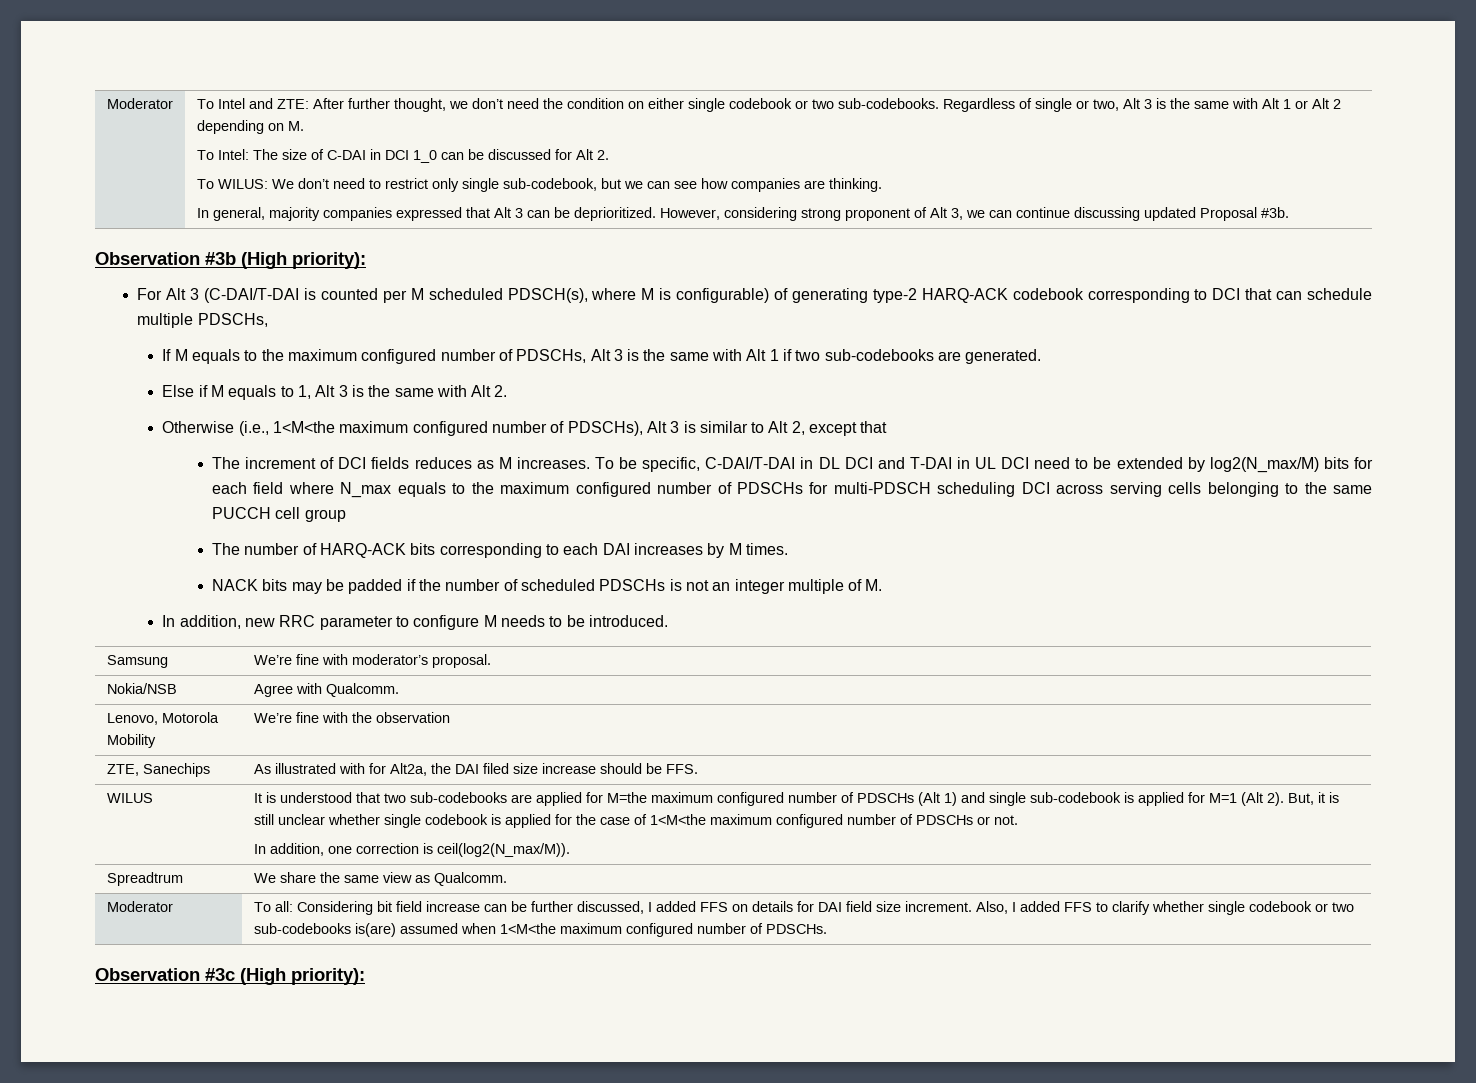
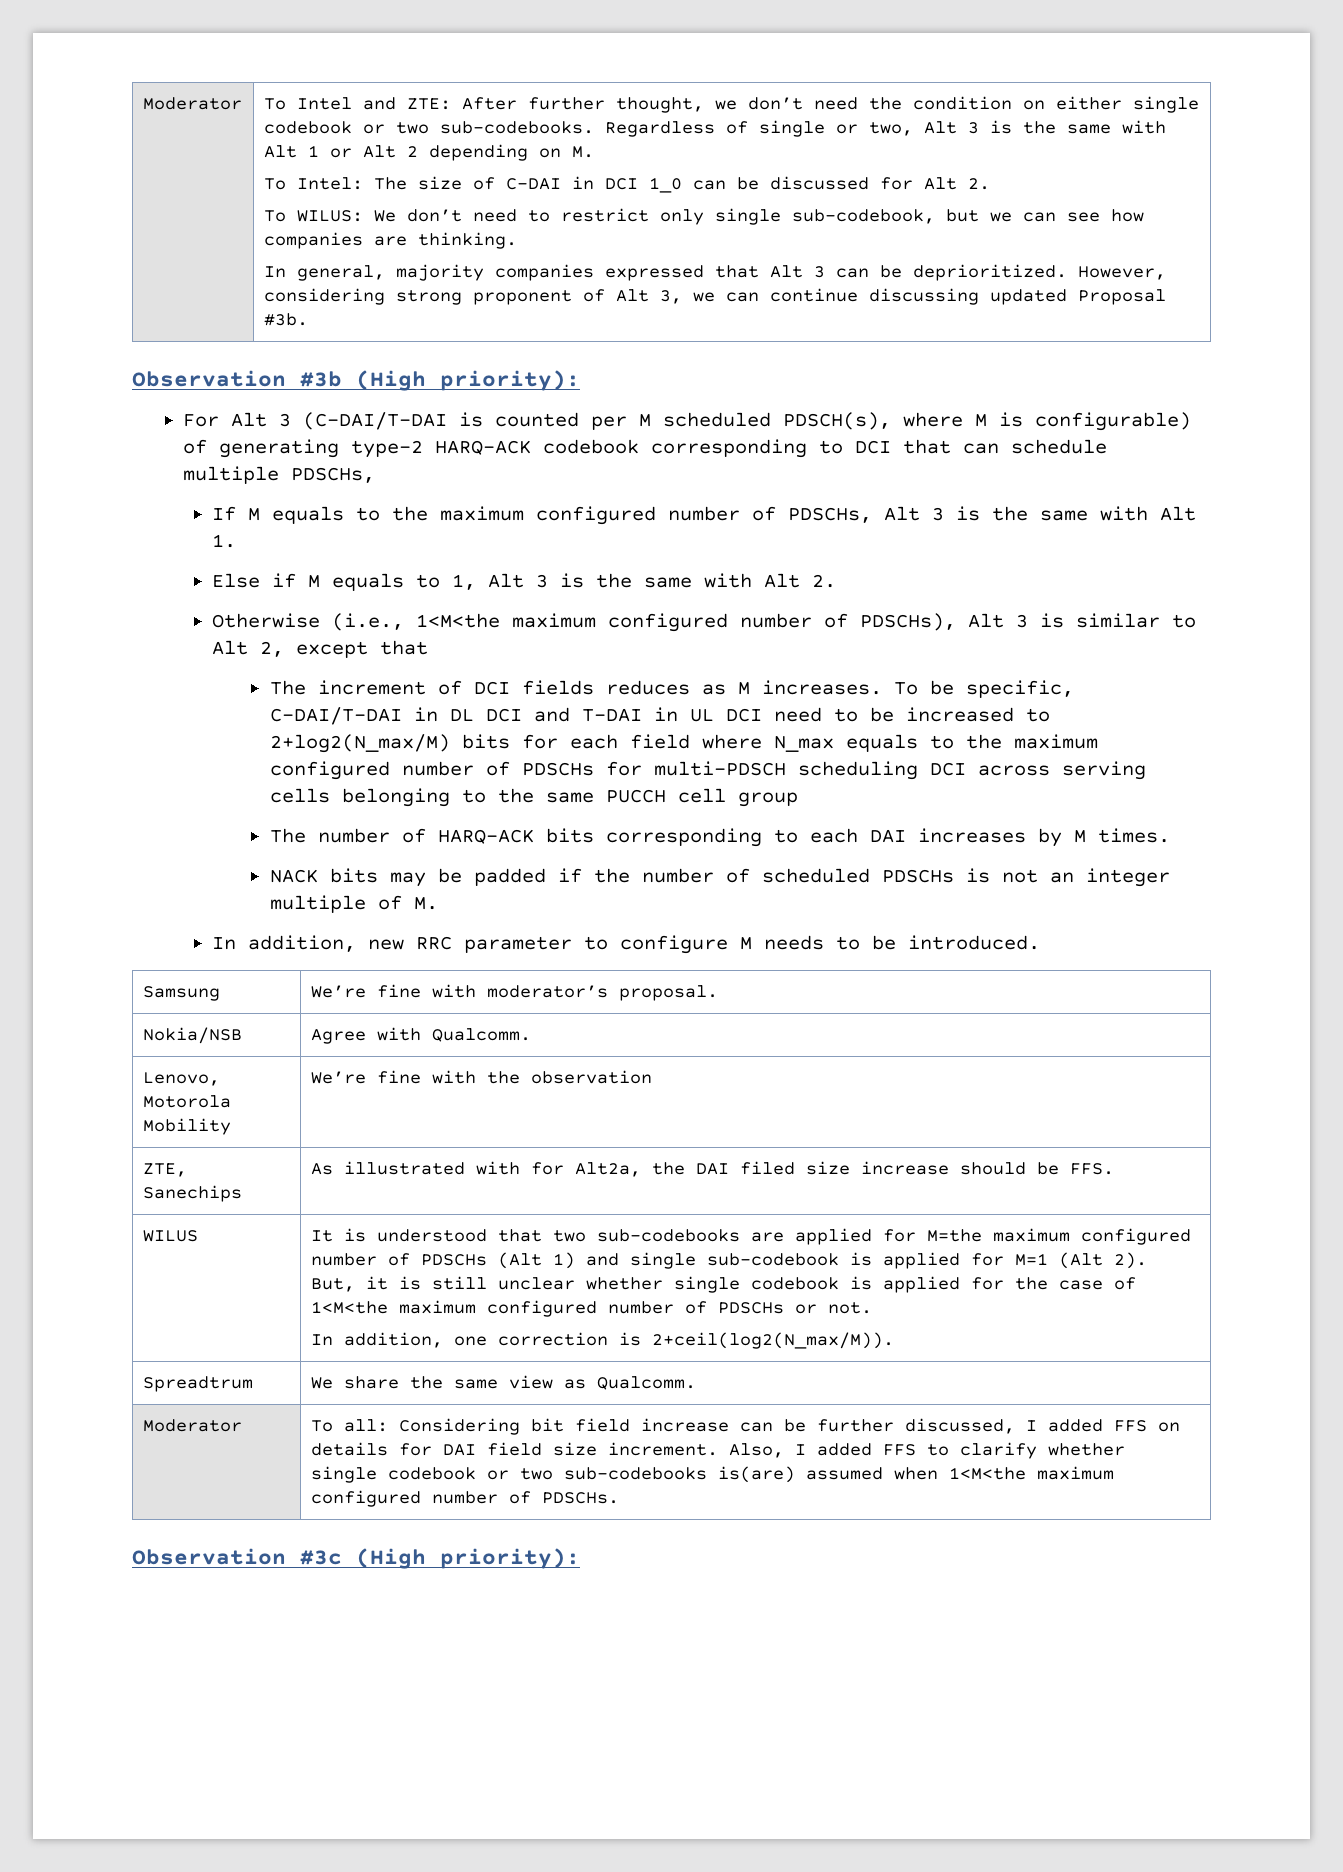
- If M equals to the maximum configured number of PDSCHs, Alt 3 is the same with Alt 1 if two sub-codebooks are generated.
+ If M equals to the maximum configured number of PDSCHs, Alt 3 is the same with Alt 1.
- To be specific, C-DAI/T-DAI in DL DCI and T-DAI in UL DCI need to be extended by log2(N_max/M) bits for each field where N_max equals to the maximum configured number of PDSCHs for multi-PDSCH scheduling DCI across serving cells belonging to the same PUCCH cell group
+ To be specific, C-DAI/T-DAI in DL DCI and T-DAI in UL DCI need to be increased to 2+log2(N_max/M) bits for each field where N_max equals to the maximum configured number of PDSCHs for multi-PDSCH scheduling DCI across serving cells belonging to the same PUCCH cell group
- In addition, one correction is ceil(log2(N_max/M)).
+ In addition, one correction is 2+ceil(log2(N_max/M)).

